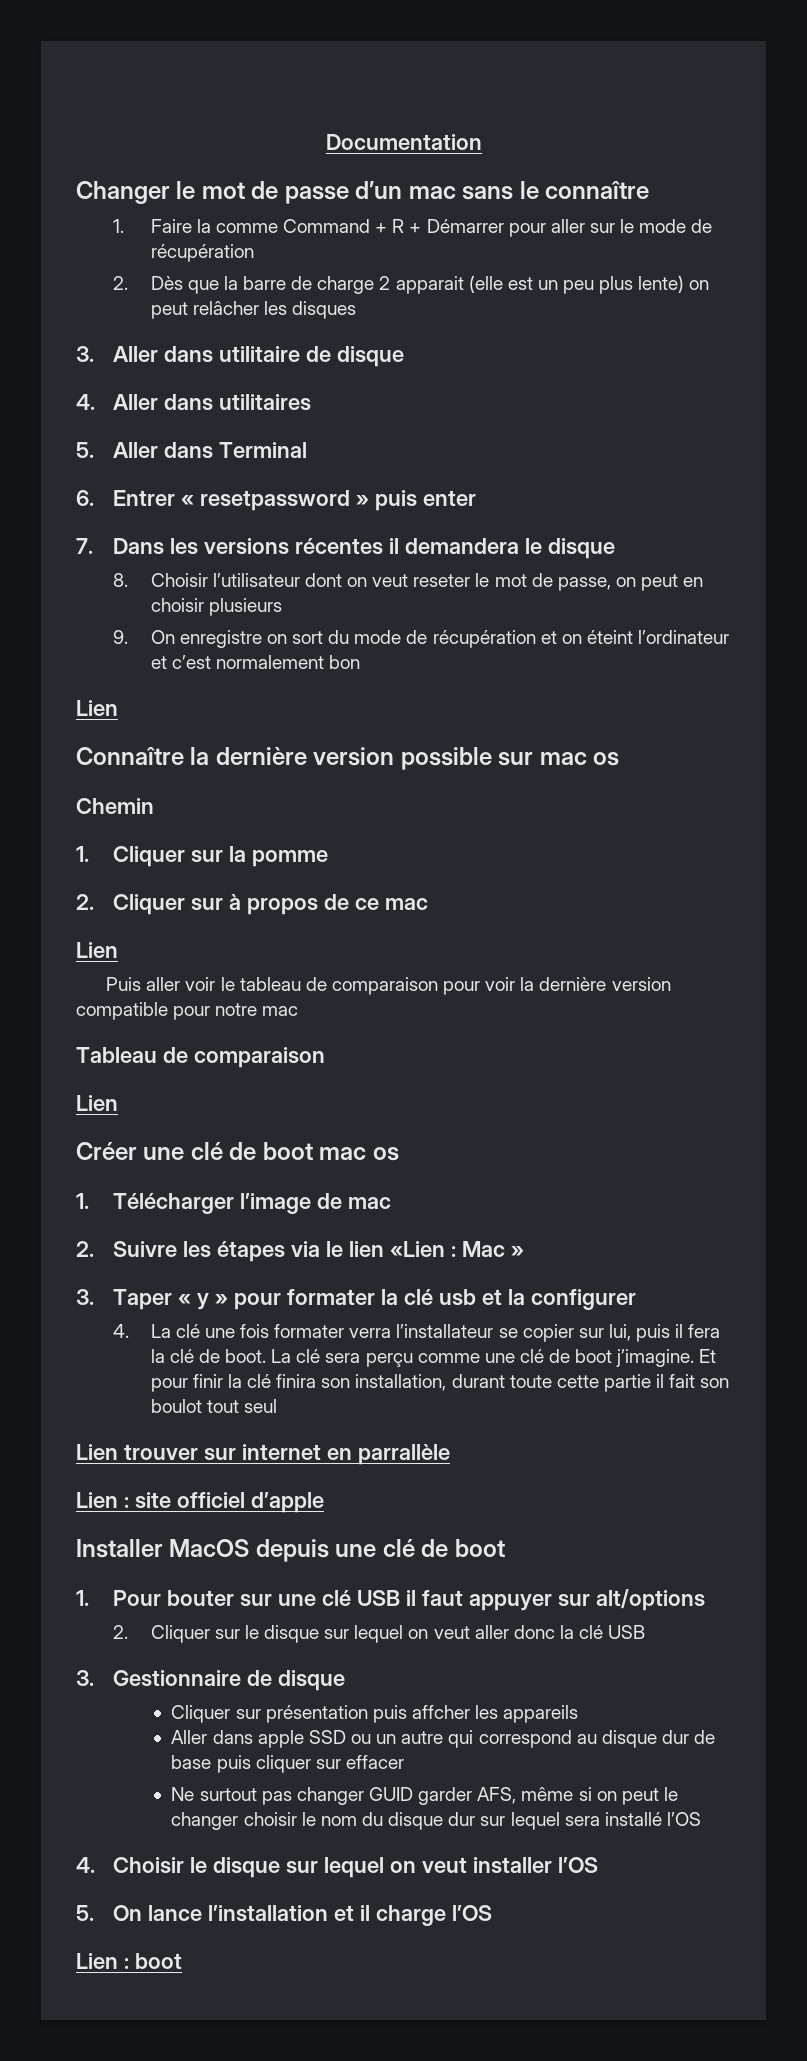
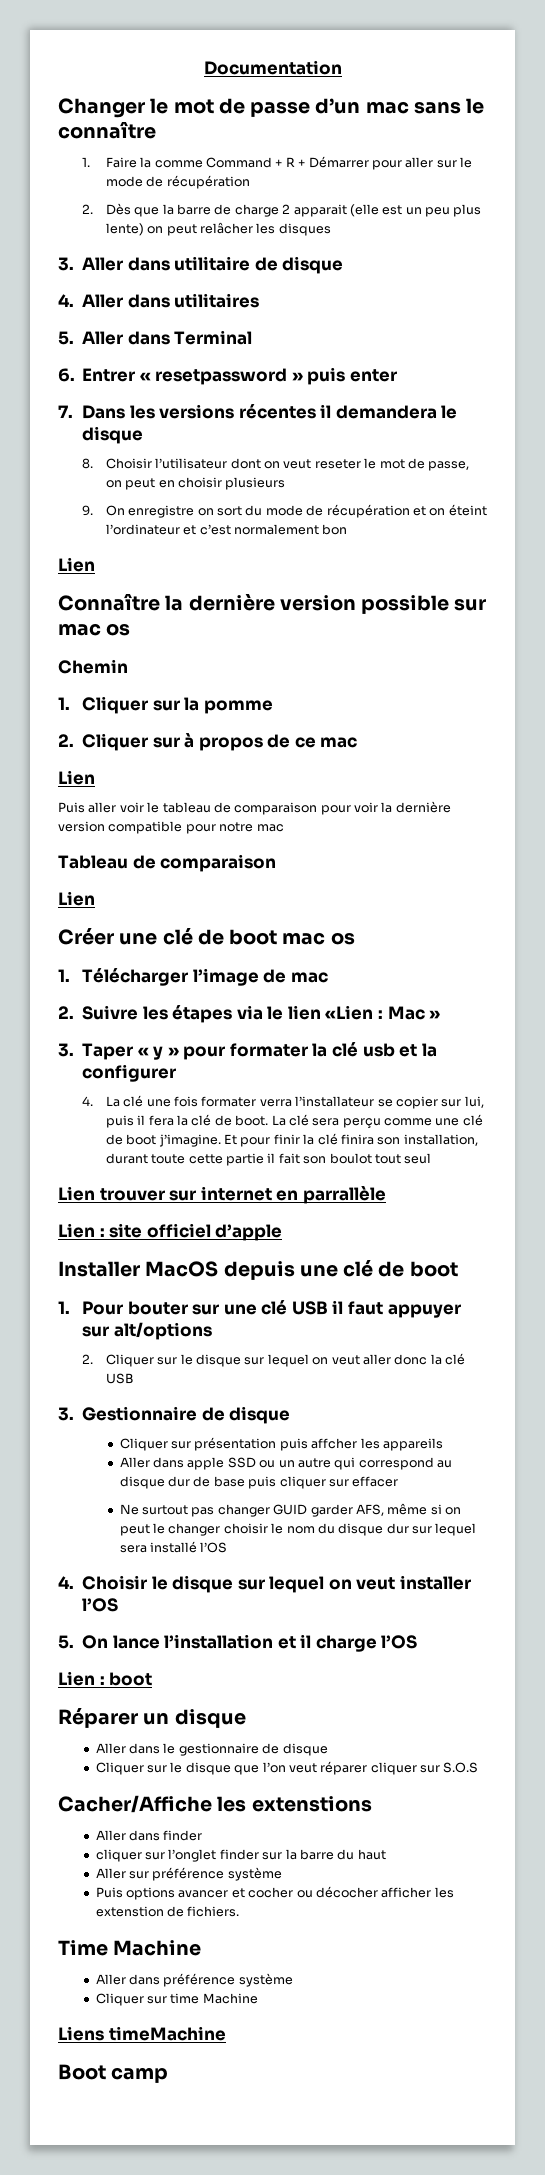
+ Réparer un disque
+ Aller dans le gestionnaire de disque
+ Cliquer sur le disque que l’on veut réparer cliquer sur S.O.S
+ Cacher/Affiche les extenstions
+ Aller dans finder
+ cliquer sur l’onglet finder sur la barre du haut
+ Aller sur préférence système
+ Puis options avancer et cocher ou décocher afficher les extenstion de fichiers.
+ Time Machine
+ Aller dans préférence système
+ Cliquer sur time Machine
+ Liens timeMachine
+ Boot camp

